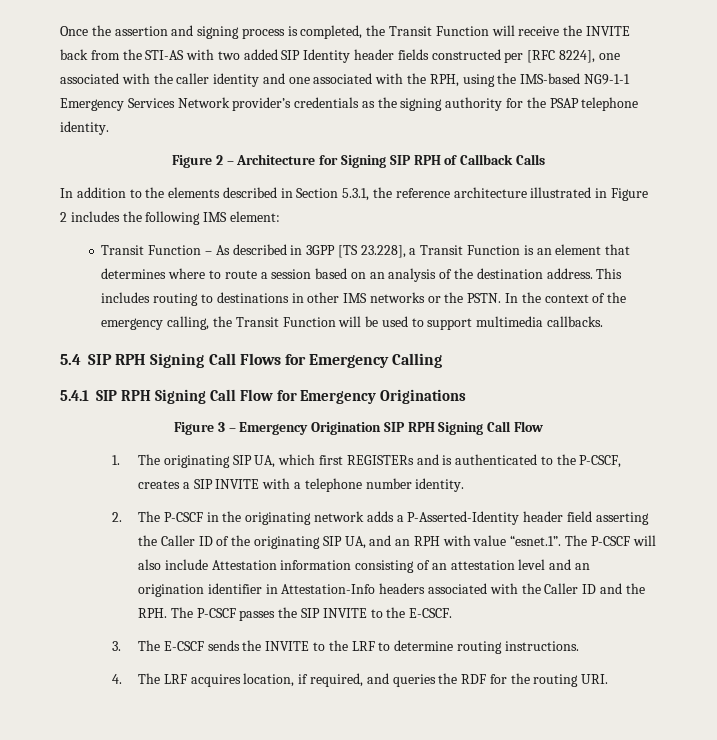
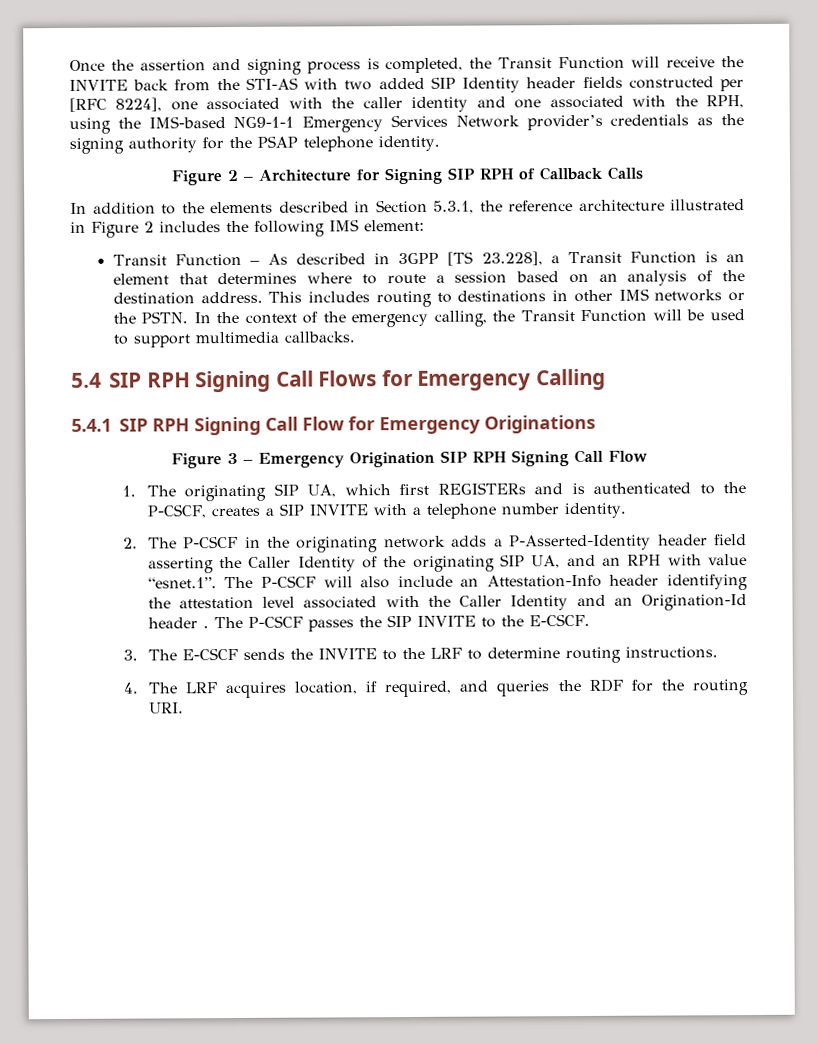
- 2. The P-CSCF in the originating network adds a P-Asserted-Identity header field asserting the Caller ID of the originating SIP UA, and an RPH with value “esnet.1”. The P-CSCF will also include Attestation information consisting of an attestation level and an origination identifier in Attestation-Info headers associated with the Caller ID and the RPH. The P-CSCF passes the SIP INVITE to the E-CSCF.
+ 2. The P-CSCF in the originating network adds a P-Asserted-Identity header field asserting the Caller Identity of the originating SIP UA, and an RPH with value “esnet.1”. The P-CSCF will also include an Attestation-Info header identifying the attestation level associated with the Caller Identity and an Origination-Id header . The P-CSCF passes the SIP INVITE to the E-CSCF.

